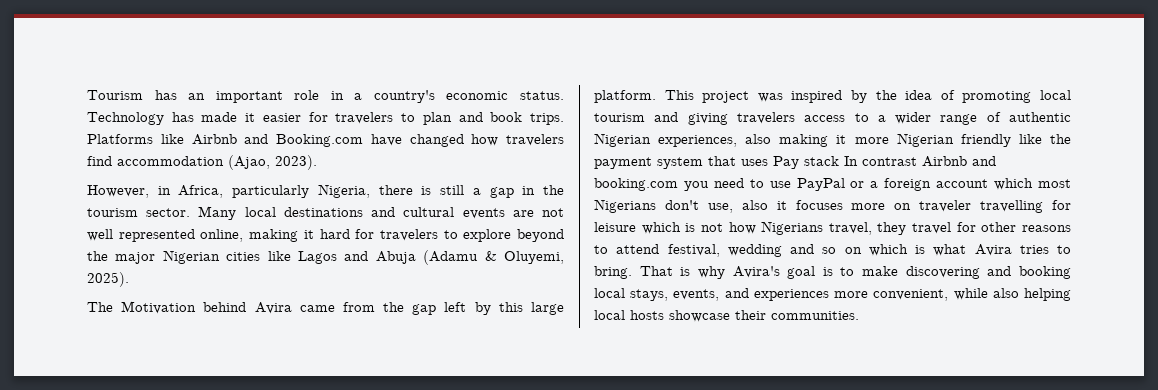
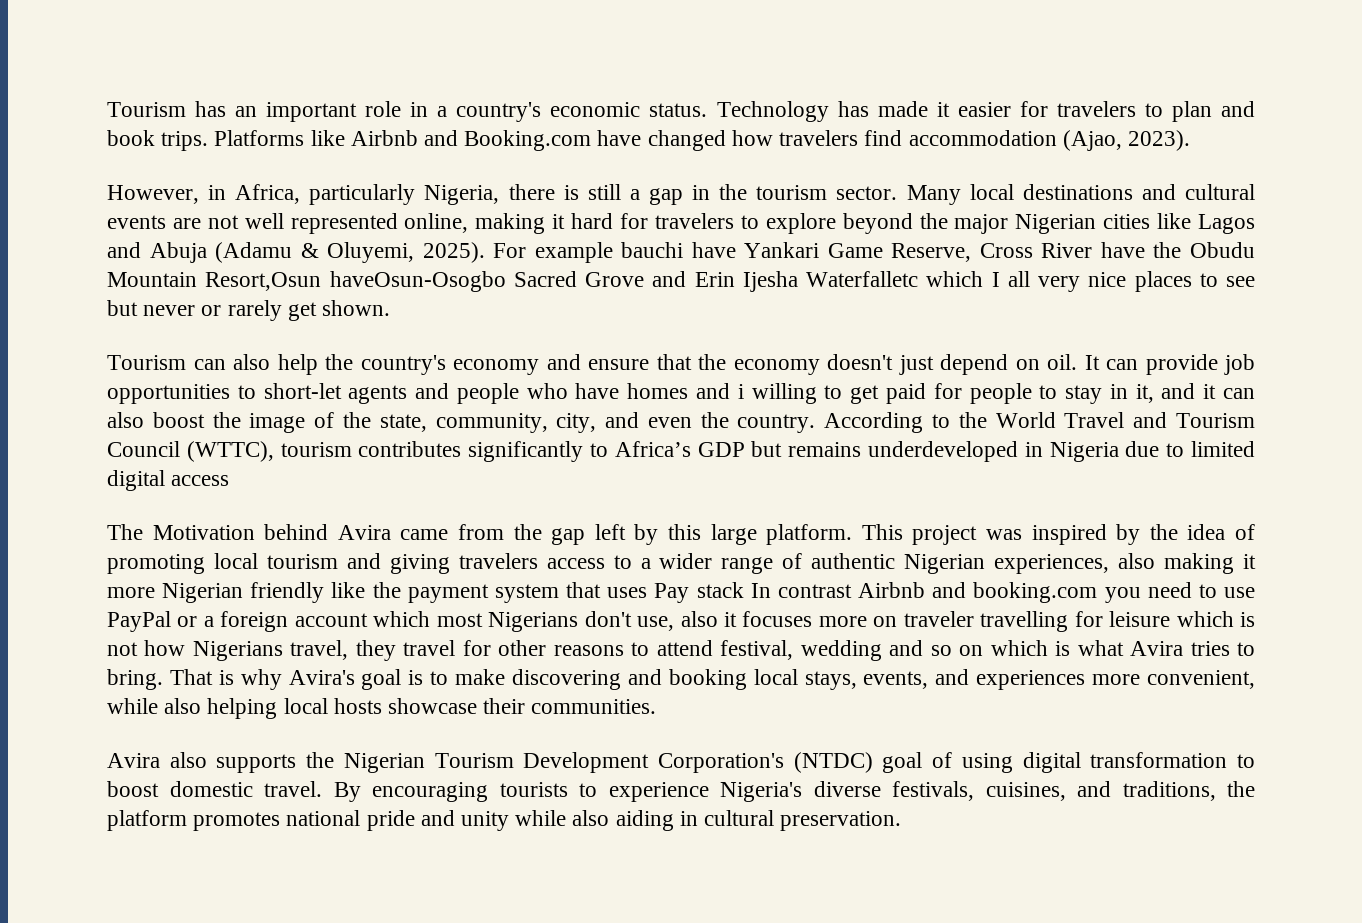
+ For example bauchi have Yankari Game Reserve, Cross River have the Obudu Mountain Resort,Osun haveOsun-Osogbo Sacred Grove and Erin Ijesha Waterfalletc which I all very nice places to see but never or rarely get shown.
+ Tourism can also help the country's economy and ensure that the economy doesn't just depend on oil. It can provide job opportunities to short-let agents and people who have homes and i willing to get paid for people to stay in it, and it can also boost the image of the state, community, city, and even the country. According to the World Travel and Tourism Council (WTTC), tourism contributes significantly to Africa’s GDP but remains underdeveloped in Nigeria due to limited digital access
+ Avira also supports the Nigerian Tourism Development Corporation's (NTDC) goal of using digital transformation to boost domestic travel. By encouraging tourists to experience Nigeria's diverse festivals, cuisines, and traditions, the platform promotes national pride and unity while also aiding in cultural preservation.

